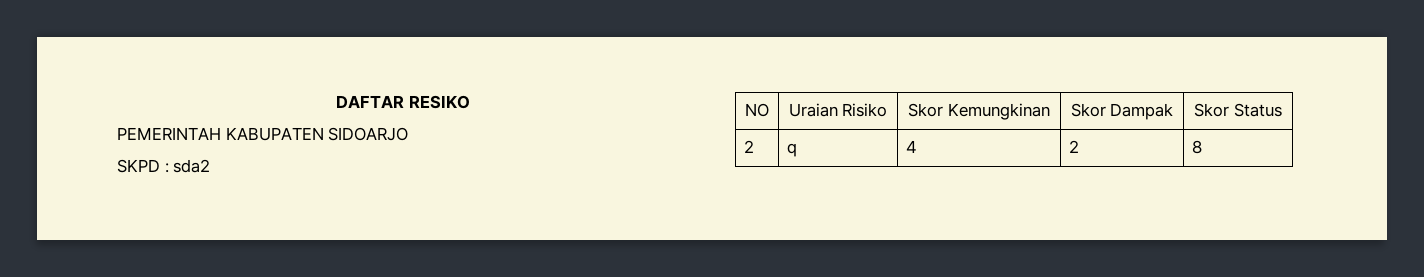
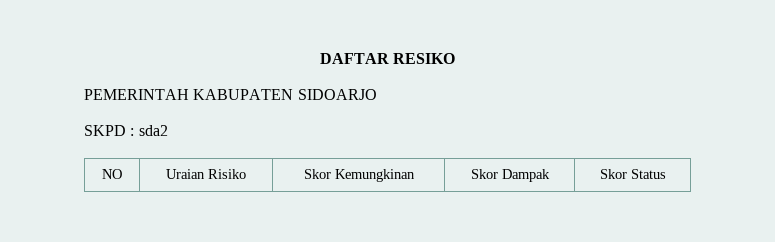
- 2 | q | 4 | 2 | 8

